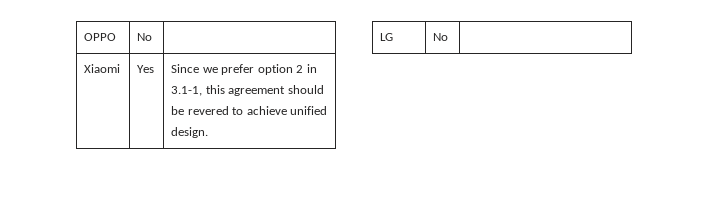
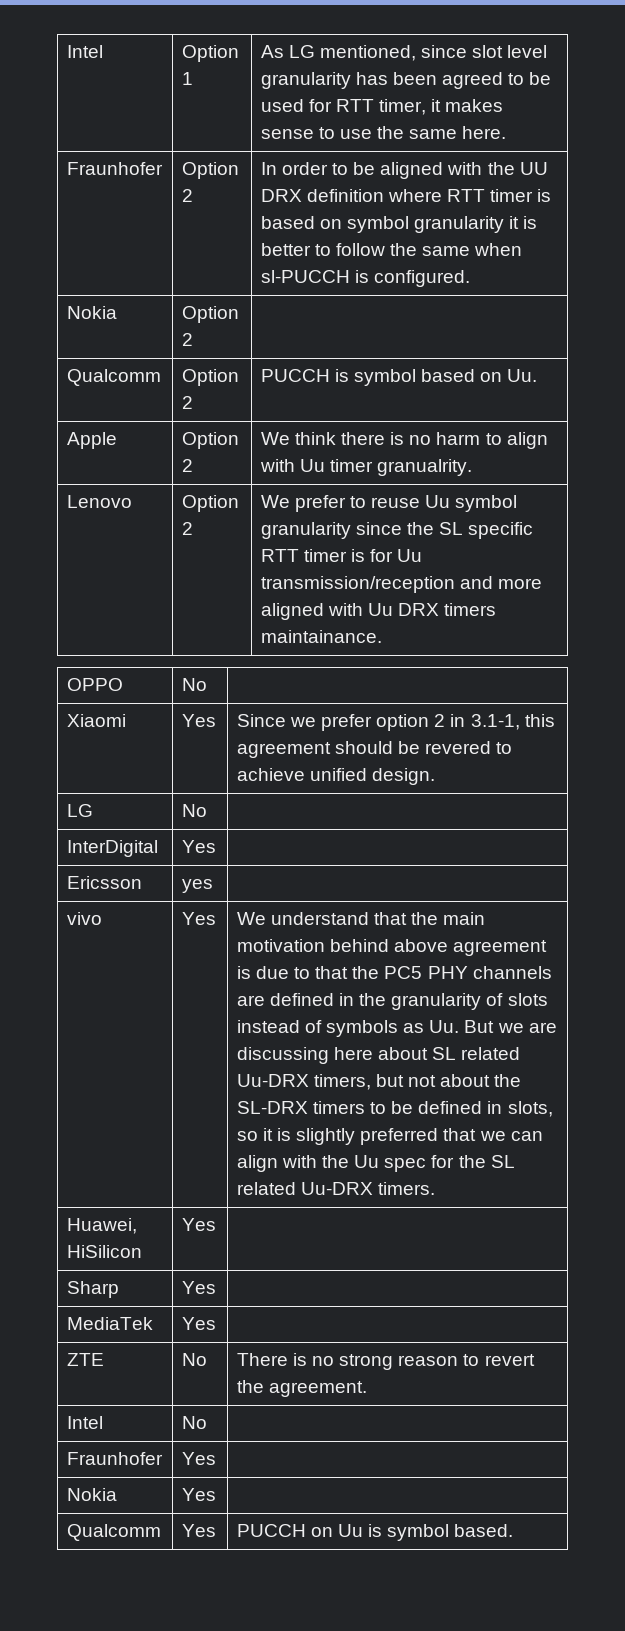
+ Intel | Option 1 | As LG mentioned, since slot level granularity has been agreed to be used for RTT timer, it makes sense to use the same here.
+ Fraunhofer | Option 2 | In order to be aligned with the UU DRX definition where RTT timer is based on symbol granularity it is better to follow the same when sl-PUCCH is configured.
+ Nokia | Option 2 |
+ Qualcomm | Option 2 | PUCCH is symbol based on Uu.
+ Apple | Option 2 | We think there is no harm to align with Uu timer granualrity.
+ Lenovo | Option 2 | We prefer to reuse Uu symbol granularity since the SL specific RTT timer is for Uu transmission/reception and more aligned with Uu DRX timers maintainance.
+ InterDigital | Yes |
+ Ericsson | yes |
+ vivo | Yes | We understand that the main motivation behind above agreement is due to that the PC5 PHY channels are defined in the granularity of slots instead of symbols as Uu. But we are discussing here about SL related Uu-DRX timers, but not about the SL-DRX timers to be defined in slots, so it is slightly preferred that we can align with the Uu spec for the SL related Uu-DRX timers.
+ Huawei, HiSilicon | Yes |
+ Sharp | Yes |
+ MediaTek | Yes |
+ ZTE | No | There is no strong reason to revert the agreement.
+ Intel | No |
+ Fraunhofer | Yes |
+ Nokia | Yes |
+ Qualcomm | Yes | PUCCH on Uu is symbol based.

